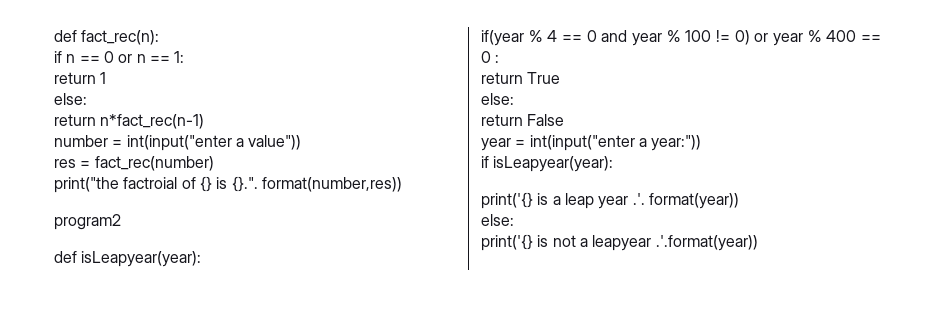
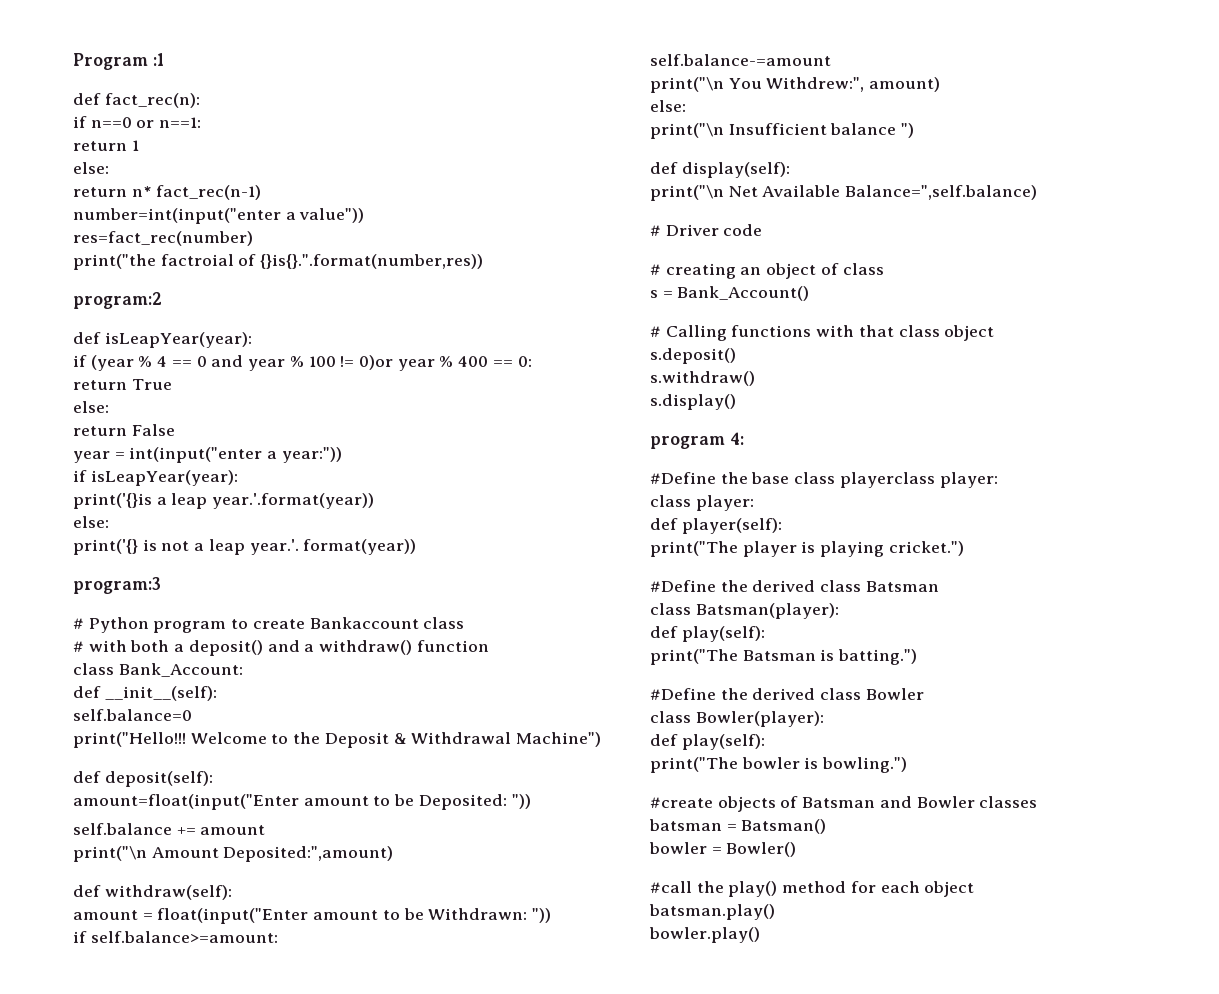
+ Program :1
- if n == 0 or n == 1:
+ if n==0 or n==1:
- return n*fact_rec(n-1)
- number = int(input("enter a value"))
+ return n* fact_rec(n-1)
+ number=int(input("enter a value"))
- res = fact_rec(number)
+ res=fact_rec(number)
- print("the factroial of {} is {}.". format(number,res))
- program2
- def isLeapyear(year):
- if(year % 4 == 0 and year % 100 != 0) or year % 400 == 0 :
+ print("the factroial of {}is{}.".format(number,res))
+ program:2
+ def isLeapYear(year):
+ if (year % 4 == 0 and year % 100 != 0)or year % 400 == 0:
- if isLeapyear(year):
- print('{} is a leap year .'. format(year))
+ if isLeapYear(year):
+ print('{}is a leap year.'.format(year))
- print('{} is not a leapyear .'.format(year))
+ print('{} is not a leap year.'. format(year))
+ program:3
+ # Python program to create Bankaccount class
+ # with both a deposit() and a withdraw() function
+ class Bank_Account:
+ def __init__(self):
+ self.balance=0
+ print("Hello!!! Welcome to the Deposit & Withdrawal Machine")
+ def deposit(self):
+ amount=float(input("Enter amount to be Deposited: "))
+ self.balance += amount
+ print("\n Amount Deposited:",amount)
+ def withdraw(self):
+ amount = float(input("Enter amount to be Withdrawn: "))
+ if self.balance>=amount:
+ self.balance-=amount
+ print("\n You Withdrew:", amount)
+ else:
+ print("\n Insufficient balance ")
+ def display(self):
+ print("\n Net Available Balance=",self.balance)
+ # Driver code
+ # creating an object of class
+ s = Bank_Account()
+ # Calling functions with that class object
+ s.deposit()
+ s.withdraw()
+ s.display()
+ program 4:
+ #Define the base class playerclass player:
+ class player:
+ def player(self):
+ print("The player is playing cricket.")
+ #Define the derived class Batsman
+ class Batsman(player):
+ def play(self):
+ print("The Batsman is batting.")
+ #Define the derived class Bowler
+ class Bowler(player):
+ def play(self):
+ print("The bowler is bowling.")
+ #create objects of Batsman and Bowler classes
+ batsman = Batsman()
+ bowler = Bowler()
+ #call the play() method for each object
+ batsman.play()
+ bowler.play()

